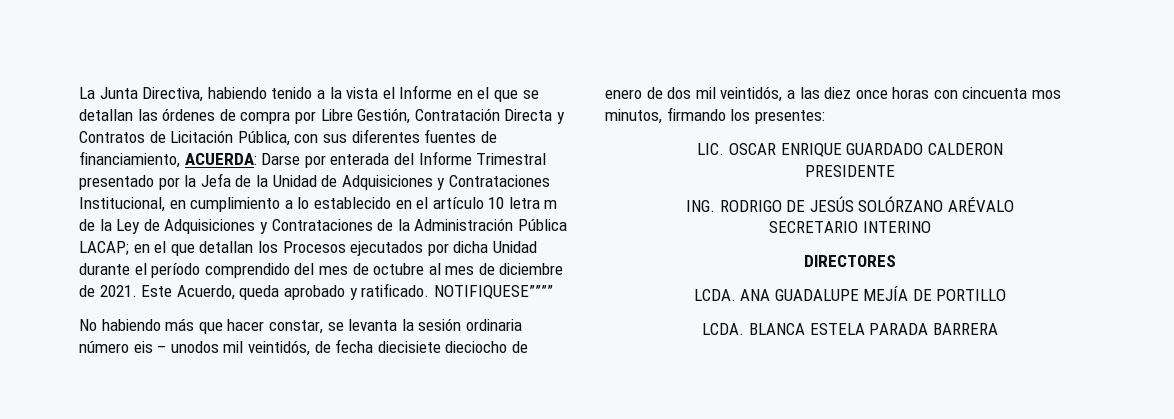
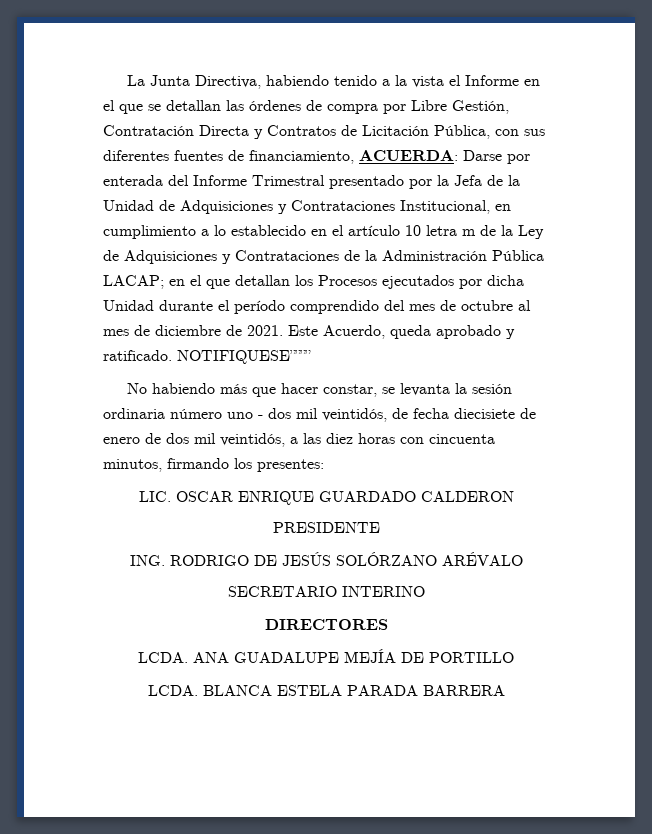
- No habiendo más que hacer constar, se levanta la sesión ordinaria número eis – unodos mil veintidós, de fecha diecisiete dieciocho de enero de dos mil veintidós, a las diez once horas con cincuenta mos minutos, firmando los presentes:
+ No habiendo más que hacer constar, se levanta la sesión ordinaria número uno - dos mil veintidós, de fecha diecisiete de enero de dos mil veintidós, a las diez horas con cincuenta minutos, firmando los presentes:

